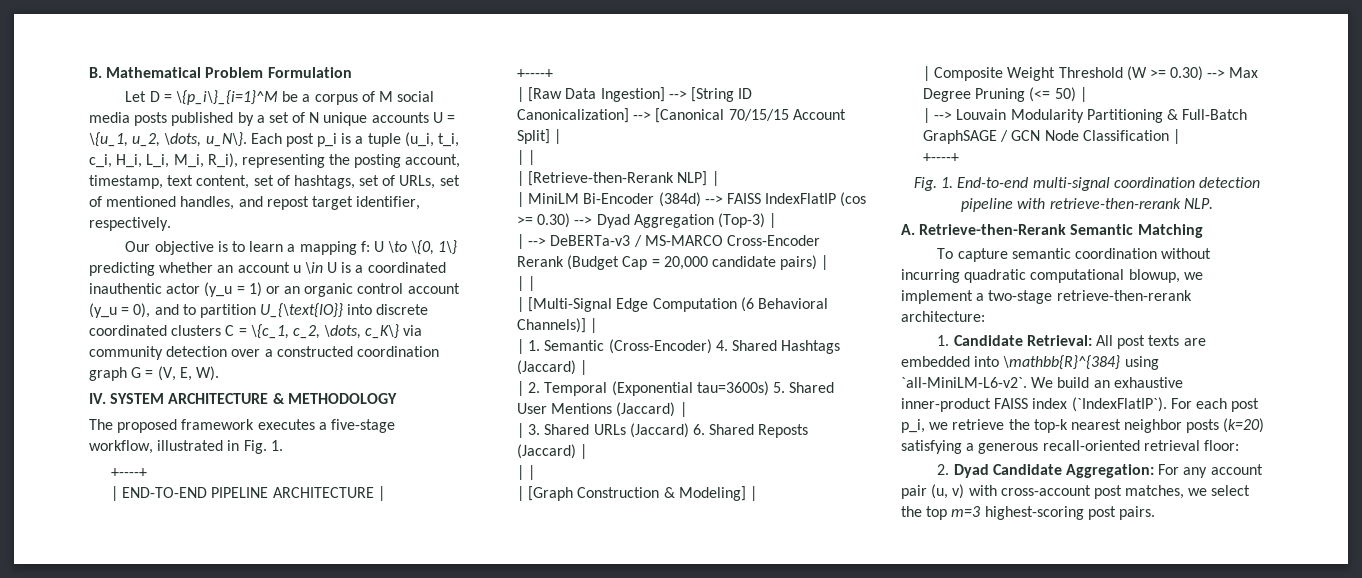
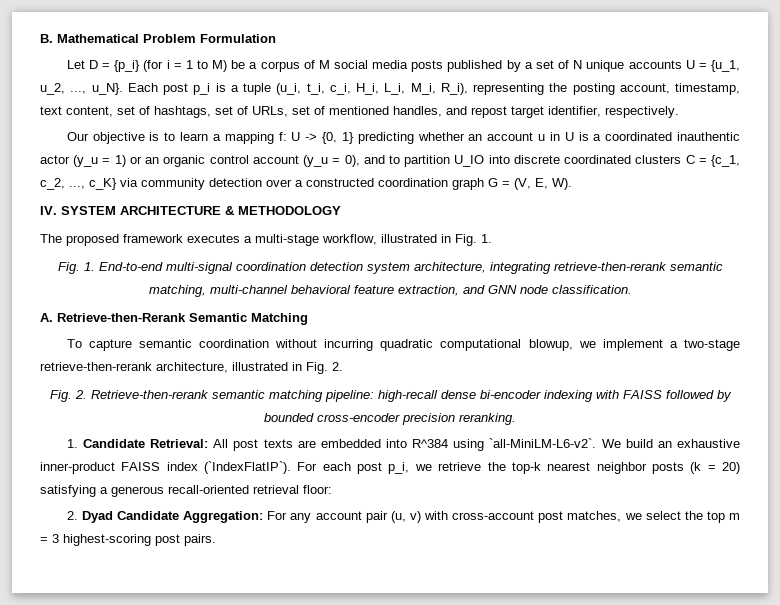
- Let D = \{p_i\}_{i=1}^M be a corpus of M social media posts published by a set of N unique accounts U = \{u_1, u_2, \dots, u_N\}.
+ Let D = {p_i} (for i = 1 to M) be a corpus of M social media posts published by a set of N unique accounts U = {u_1, u_2, ..., u_N}.
- Our objective is to learn a mapping f: U \to \{0, 1\} predicting whether an account u \in U is a coordinated inauthentic actor (y_u = 1) or an organic control account (y_u = 0), and to partition U_{\text{IO}} into discrete coordinated clusters C = \{c_1, c_2, \dots, c_K\} via community detection over a constructed coordination graph G = (V, E, W).
+ Our objective is to learn a mapping f: U -> {0, 1} predicting whether an account u in U is a coordinated inauthentic actor (y_u = 1) or an organic control account (y_u = 0), and to partition U_IO into discrete coordinated clusters C = {c_1, c_2, ..., c_K} via community detection over a constructed coordination graph G = (V, E, W).
- The proposed framework executes a five-stage workflow, illustrated in Fig. 1.
- +----+
- | END-TO-END PIPELINE ARCHITECTURE |
- +----+
- | [Raw Data Ingestion] --> [String ID Canonicalization] --> [Canonical 70/15/15 Account Split] |
- | |
- | [Retrieve-then-Rerank NLP] |
- | MiniLM Bi-Encoder (384d) --> FAISS IndexFlatIP (cos >= 0.30) --> Dyad Aggregation (Top-3) |
- | --> DeBERTa-v3 / MS-MARCO Cross-Encoder Rerank (Budget Cap = 20,000 candidate pairs) |
- | |
- | [Multi-Signal Edge Computation (6 Behavioral Channels)] |
- | 1. Semantic (Cross-Encoder) 4. Shared Hashtags (Jaccard) |
- | 2. Temporal (Exponential tau=3600s) 5. Shared User Mentions (Jaccard) |
- | 3. Shared URLs (Jaccard) 6. Shared Reposts (Jaccard) |
- | |
- | [Graph Construction & Modeling] |
- | Composite Weight Threshold (W >= 0.30) --> Max Degree Pruning (<= 50) |
- | --> Louvain Modularity Partitioning & Full-Batch GraphSAGE / GCN Node Classification |
- +----+
+ The proposed framework executes a multi-stage workflow, illustrated in Fig. 1.
- Fig. 1. End-to-end multi-signal coordination detection pipeline with retrieve-then-rerank NLP.
+ Fig. 1. End-to-end multi-signal coordination detection system architecture, integrating retrieve-then-rerank semantic matching, multi-channel behavioral feature extraction, and GNN node classification.
- To capture semantic coordination without incurring quadratic computational blowup, we implement a two-stage retrieve-then-rerank architecture:
+ To capture semantic coordination without incurring quadratic computational blowup, we implement a two-stage retrieve-then-rerank architecture, illustrated in Fig. 2.
+ Fig. 2. Retrieve-then-rerank semantic matching pipeline: high-recall dense bi-encoder indexing with FAISS followed by bounded cross-encoder precision reranking.
- 1. Candidate Retrieval: All post texts are embedded into \mathbb{R}^{384} using `all-MiniLM-L6-v2`.
+ 1. Candidate Retrieval: All post texts are embedded into R^384 using `all-MiniLM-L6-v2`.
- For each post p_i, we retrieve the top-k nearest neighbor posts (k=20) satisfying a generous recall-oriented retrieval floor:
+ For each post p_i, we retrieve the top-k nearest neighbor posts (k = 20) satisfying a generous recall-oriented retrieval floor:
- 2. Dyad Candidate Aggregation: For any account pair (u, v) with cross-account post matches, we select the top m=3 highest-scoring post pairs.
+ 2. Dyad Candidate Aggregation: For any account pair (u, v) with cross-account post matches, we select the top m = 3 highest-scoring post pairs.

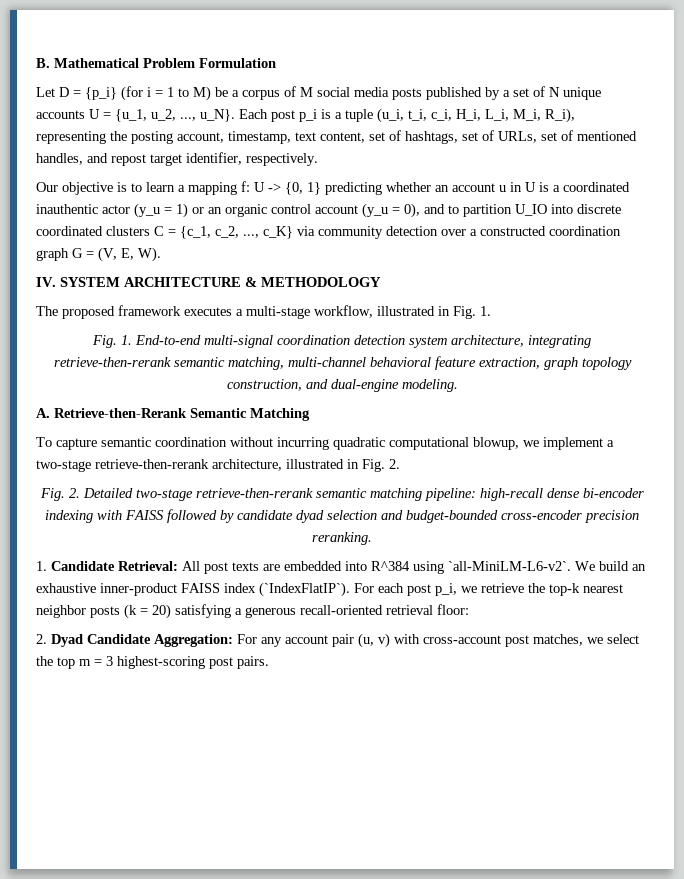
- Fig. 1. End-to-end multi-signal coordination detection system architecture, integrating retrieve-then-rerank semantic matching, multi-channel behavioral feature extraction, and GNN node classification.
+ Fig. 1. End-to-end multi-signal coordination detection system architecture, integrating retrieve-then-rerank semantic matching, multi-channel behavioral feature extraction, graph topology construction, and dual-engine modeling.
- Fig. 2. Retrieve-then-rerank semantic matching pipeline: high-recall dense bi-encoder indexing with FAISS followed by bounded cross-encoder precision reranking.
+ Fig. 2. Detailed two-stage retrieve-then-rerank semantic matching pipeline: high-recall dense bi-encoder indexing with FAISS followed by candidate dyad selection and budget-bounded cross-encoder precision reranking.

